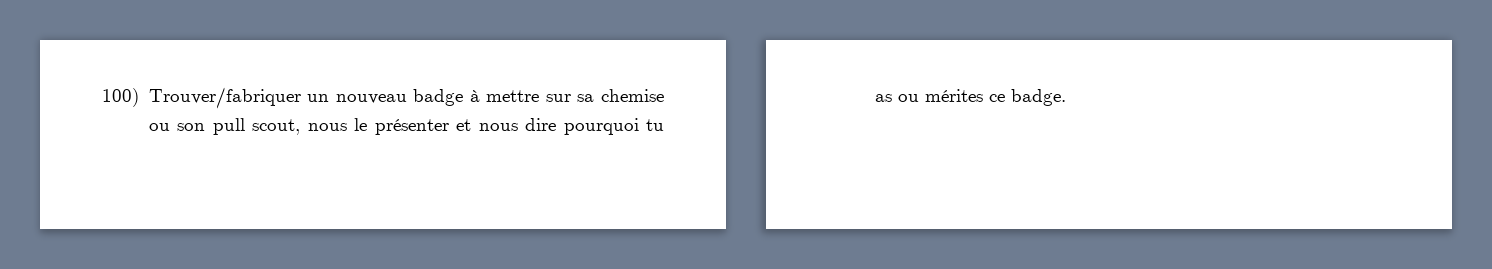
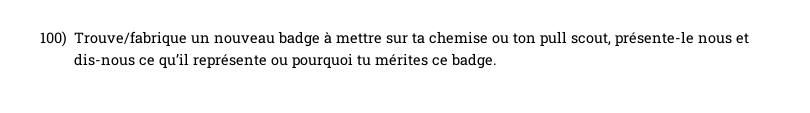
- 100) Trouver/fabriquer un nouveau badge à mettre sur sa chemise ou son pull scout, nous le présenter et nous dire pourquoi tu as ou mérites ce badge.
+ 100) Trouve/fabrique un nouveau badge à mettre sur ta chemise ou ton pull scout, présente-le nous et dis-nous ce qu’il représente ou pourquoi tu mérites ce badge.

